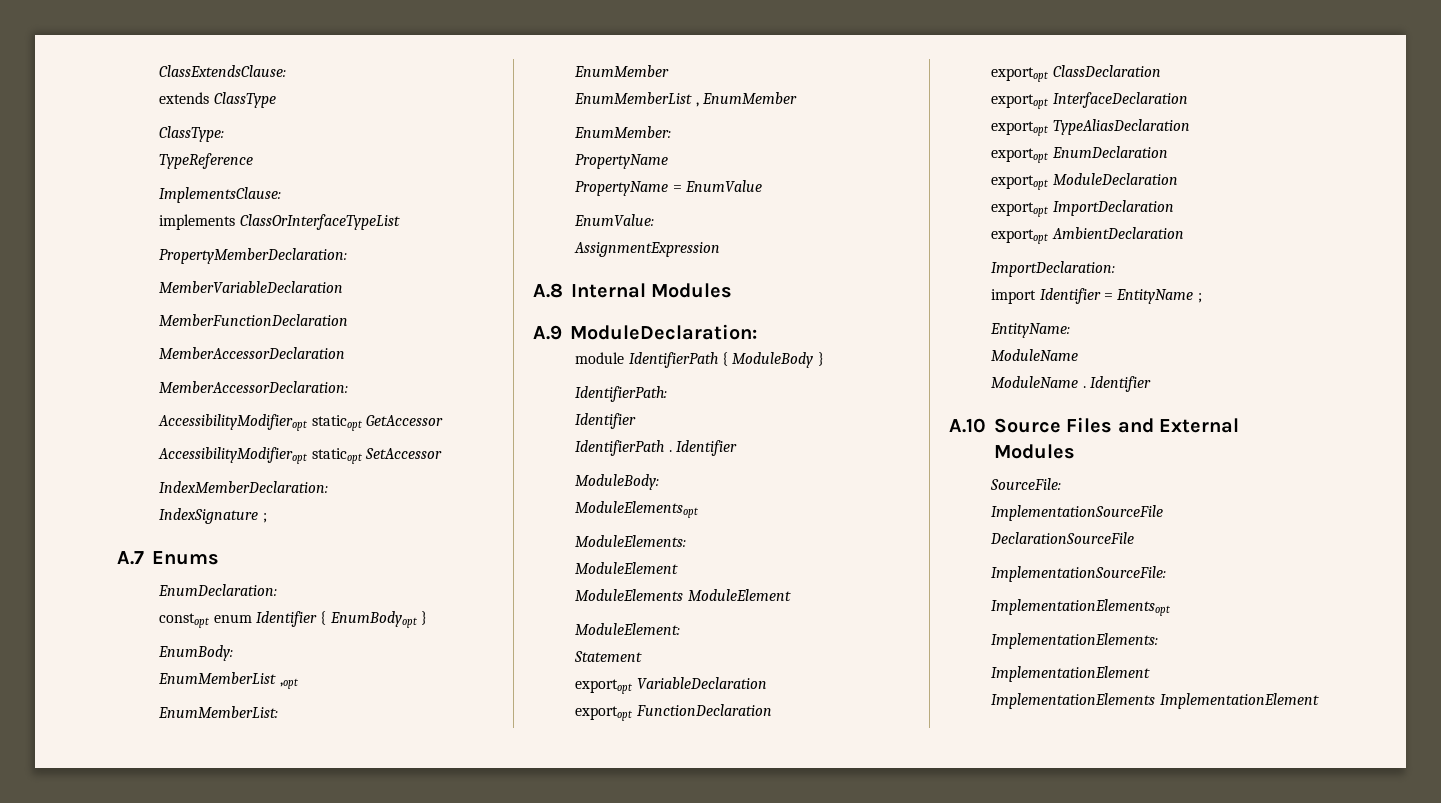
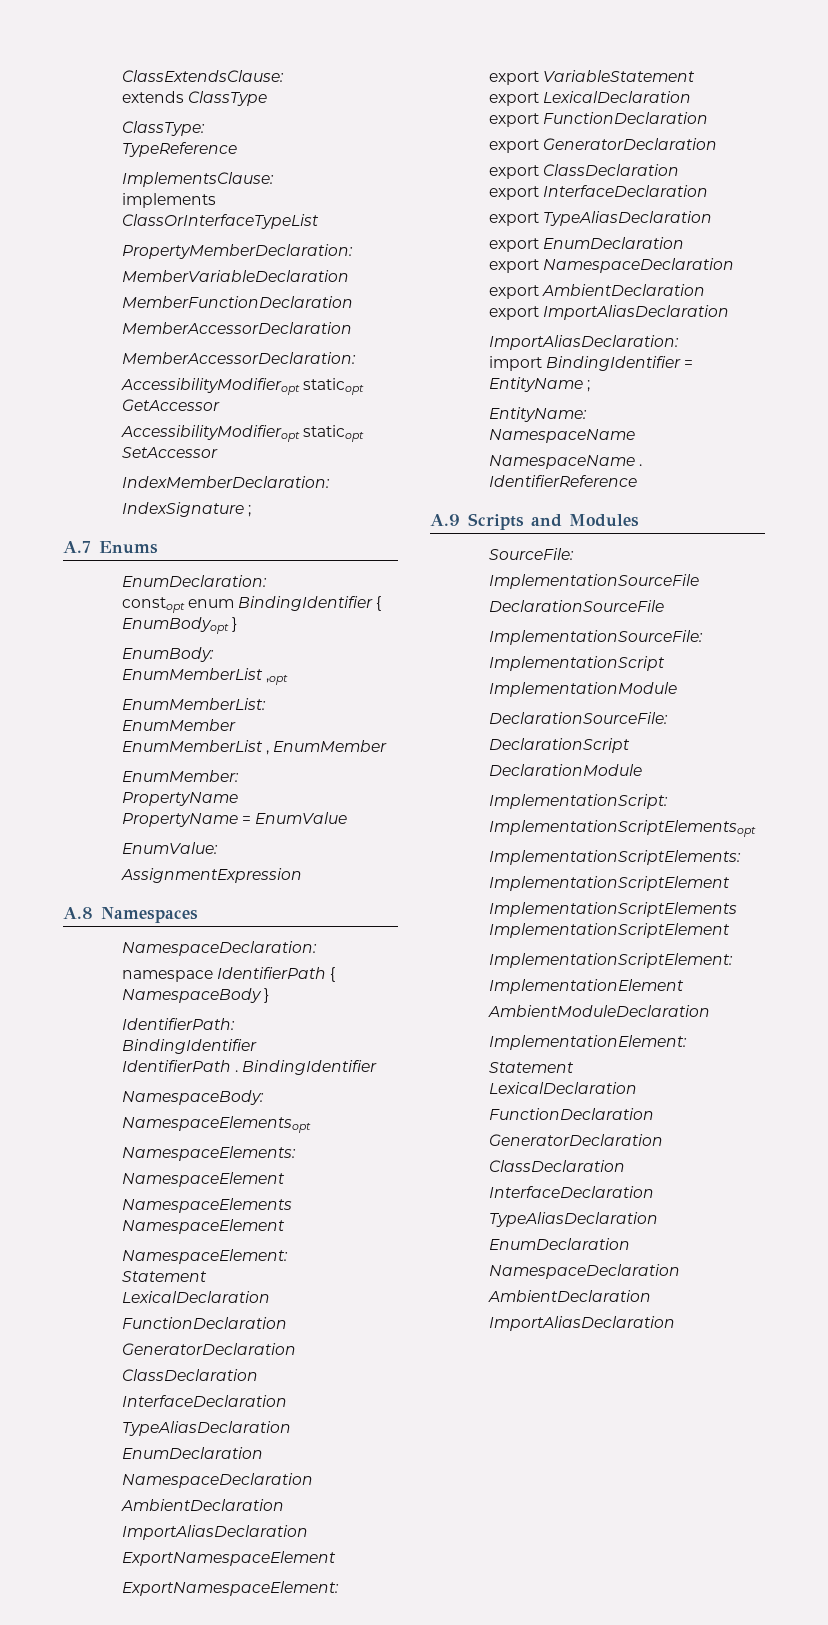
- constopt enum Identifier { EnumBodyopt }
+ constopt enum BindingIdentifier { EnumBodyopt }
- A.8 Internal Modules
- A.9 ModuleDeclaration:
- module IdentifierPath { ModuleBody }
+ A.8 Namespaces
+ NamespaceDeclaration:
+ namespace IdentifierPath { NamespaceBody }
  IdentifierPath:
- Identifier
+ BindingIdentifier
- IdentifierPath . Identifier
- ModuleBody:
- ModuleElementsopt
- ModuleElements:
- ModuleElement
- ModuleElements ModuleElement
- ModuleElement:
+ IdentifierPath . BindingIdentifier
+ NamespaceBody:
+ NamespaceElementsopt
+ NamespaceElements:
+ NamespaceElement
+ NamespaceElements NamespaceElement
+ NamespaceElement:
  Statement
- exportopt VariableDeclaration
- exportopt FunctionDeclaration
- exportopt ClassDeclaration
- exportopt InterfaceDeclaration
- exportopt TypeAliasDeclaration
- exportopt EnumDeclaration
- exportopt ModuleDeclaration
- exportopt ImportDeclaration
- exportopt AmbientDeclaration
- ImportDeclaration:
+ LexicalDeclaration
+ FunctionDeclaration
+ GeneratorDeclaration
+ ClassDeclaration
+ InterfaceDeclaration
+ TypeAliasDeclaration
+ EnumDeclaration
+ NamespaceDeclaration
+ AmbientDeclaration
+ ImportAliasDeclaration
+ ExportNamespaceElement
+ ExportNamespaceElement:
+ export VariableStatement
+ export LexicalDeclaration
+ export FunctionDeclaration
+ export GeneratorDeclaration
+ export ClassDeclaration
+ export InterfaceDeclaration
+ export TypeAliasDeclaration
+ export EnumDeclaration
+ export NamespaceDeclaration
+ export AmbientDeclaration
+ export ImportAliasDeclaration
+ ImportAliasDeclaration:
- import Identifier = EntityName ;
+ import BindingIdentifier = EntityName ;
  EntityName:
- ModuleName
- ModuleName . Identifier
- A.10 Source Files and External Modules
+ NamespaceName
+ NamespaceName . IdentifierReference
+ A.9 Scripts and Modules
- ImplementationElementsopt
- ImplementationElements:
+ ImplementationScript
+ ImplementationModule
+ DeclarationSourceFile:
+ DeclarationScript
+ DeclarationModule
+ ImplementationScript:
+ ImplementationScriptElementsopt
+ ImplementationScriptElements:
+ ImplementationScriptElement
+ ImplementationScriptElements ImplementationScriptElement
+ ImplementationScriptElement:
  ImplementationElement
- ImplementationElements ImplementationElement
+ AmbientModuleDeclaration
+ ImplementationElement:
+ Statement
+ LexicalDeclaration
+ FunctionDeclaration
+ GeneratorDeclaration
+ ClassDeclaration
+ InterfaceDeclaration
+ TypeAliasDeclaration
+ EnumDeclaration
+ NamespaceDeclaration
+ AmbientDeclaration
+ ImportAliasDeclaration

